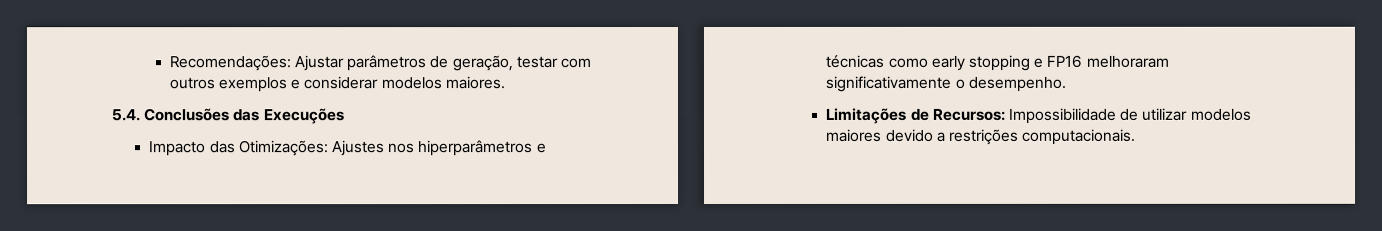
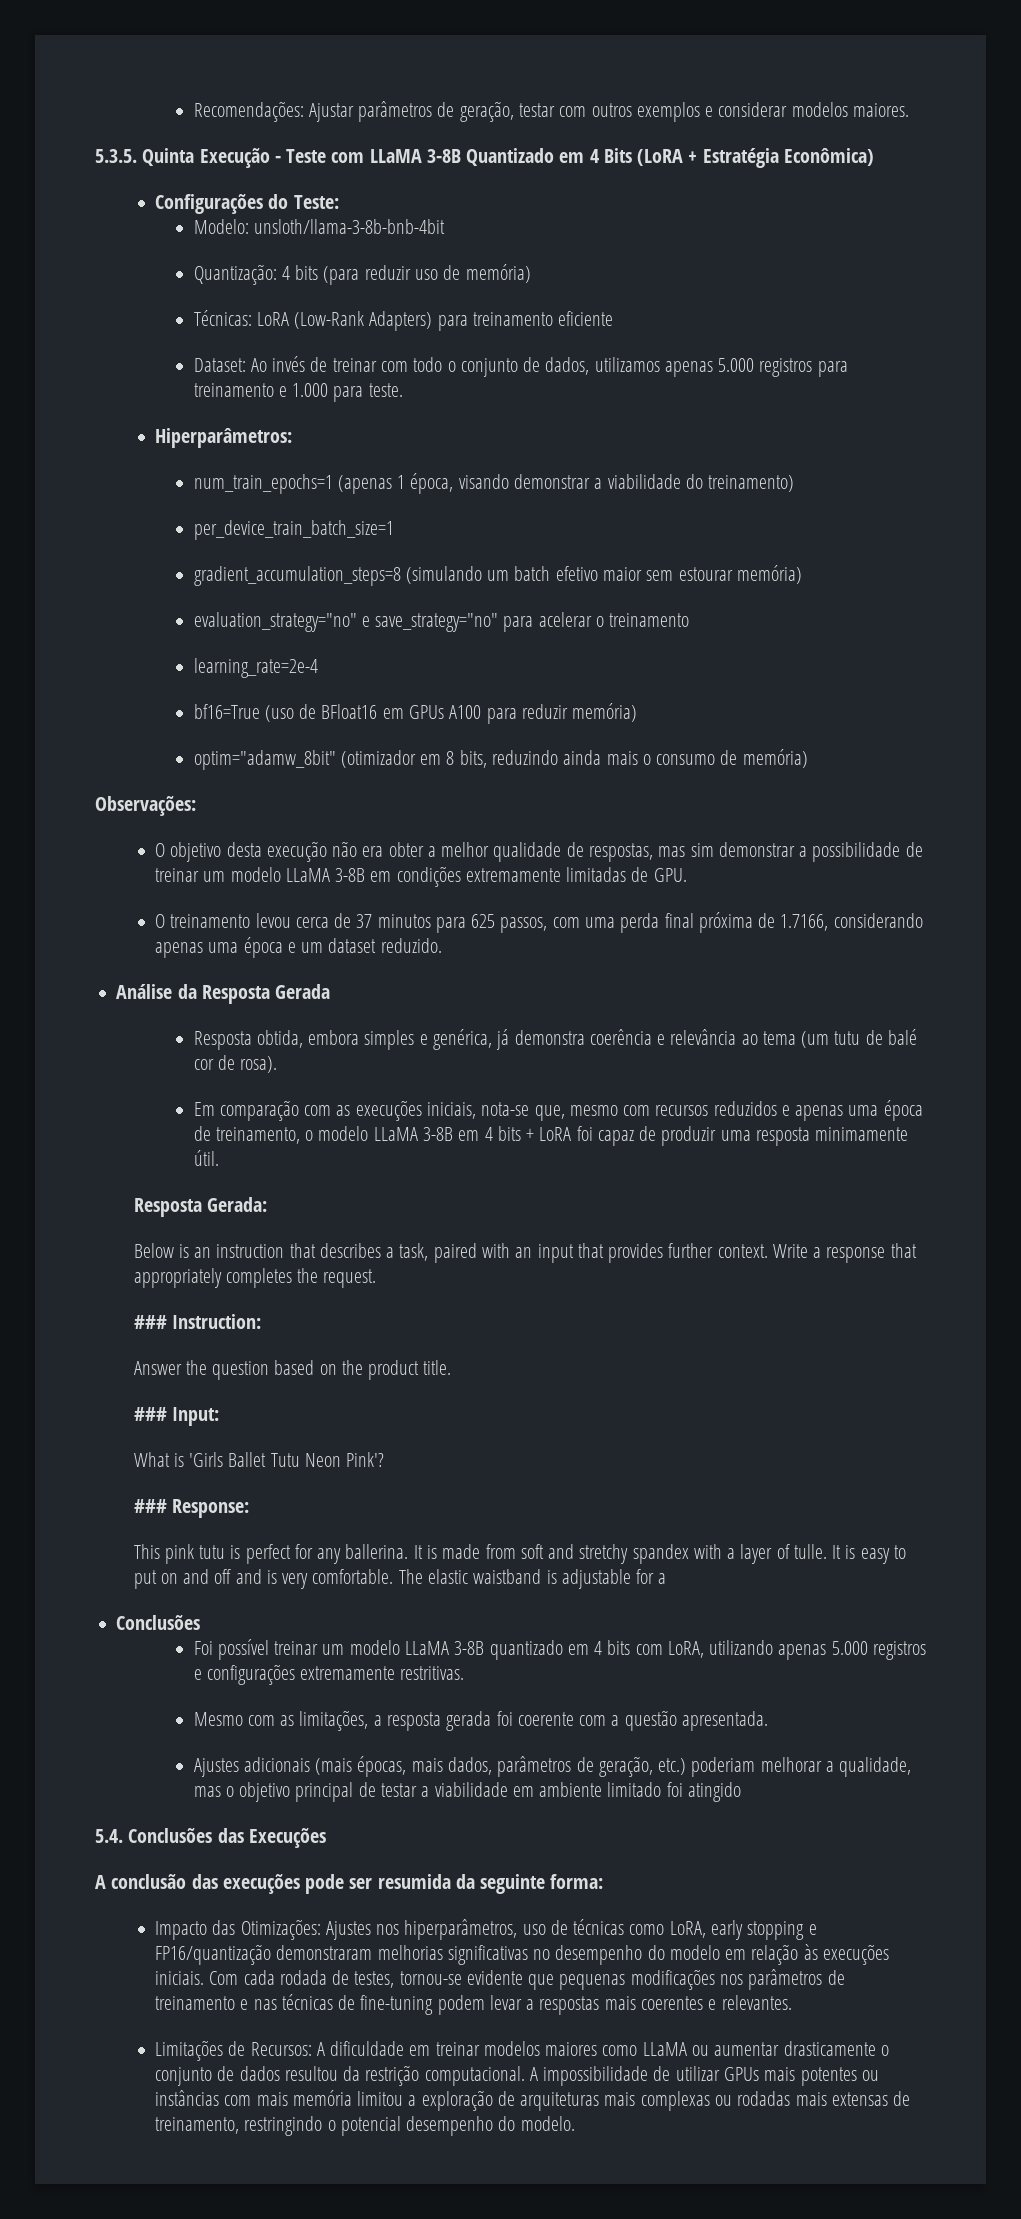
+ 5.3.5. Quinta Execução - Teste com LLaMA 3-8B Quantizado em 4 Bits (LoRA + Estratégia Econômica)
+ Configurações do Teste:
+ Modelo: unsloth/llama-3-8b-bnb-4bit
+ Quantização: 4 bits (para reduzir uso de memória)
+ Técnicas: LoRA (Low-Rank Adapters) para treinamento eficiente
+ Dataset: Ao invés de treinar com todo o conjunto de dados, utilizamos apenas 5.000 registros para treinamento e 1.000 para teste.
+ Hiperparâmetros:
+ num_train_epochs=1 (apenas 1 época, visando demonstrar a viabilidade do treinamento)
+ per_device_train_batch_size=1
+ gradient_accumulation_steps=8 (simulando um batch efetivo maior sem estourar memória)
+ evaluation_strategy="no" e save_strategy="no" para acelerar o treinamento
+ learning_rate=2e-4
+ bf16=True (uso de BFloat16 em GPUs A100 para reduzir memória)
+ optim="adamw_8bit" (otimizador em 8 bits, reduzindo ainda mais o consumo de memória)
+ Observações:
+ O objetivo desta execução não era obter a melhor qualidade de respostas, mas sim demonstrar a possibilidade de treinar um modelo LLaMA 3-8B em condições extremamente limitadas de GPU.
+ O treinamento levou cerca de 37 minutos para 625 passos, com uma perda final próxima de 1.7166, considerando apenas uma época e um dataset reduzido.
+ Análise da Resposta Gerada
+ Resposta obtida, embora simples e genérica, já demonstra coerência e relevância ao tema (um tutu de balé cor de rosa).
+ Em comparação com as execuções iniciais, nota-se que, mesmo com recursos reduzidos e apenas uma época de treinamento, o modelo LLaMA 3-8B em 4 bits + LoRA foi capaz de produzir uma resposta minimamente útil.
+ Resposta Gerada:
+ Below is an instruction that describes a task, paired with an input that provides further context. Write a response that appropriately completes the request.
+ ### Instruction:
+ Answer the question based on the product title.
+ ### Input:
+ What is 'Girls Ballet Tutu Neon Pink'?
+ ### Response:
+ This pink tutu is perfect for any ballerina. It is made from soft and stretchy spandex with a layer of tulle. It is easy to put on and off and is very comfortable. The elastic waistband is adjustable for a
+ Conclusões
+ Foi possível treinar um modelo LLaMA 3-8B quantizado em 4 bits com LoRA, utilizando apenas 5.000 registros e configurações extremamente restritivas.
+ Mesmo com as limitações, a resposta gerada foi coerente com a questão apresentada.
+ Ajustes adicionais (mais épocas, mais dados, parâmetros de geração, etc.) poderiam melhorar a qualidade, mas o objetivo principal de testar a viabilidade em ambiente limitado foi atingido
  5.4. Conclusões das Execuções
+ A conclusão das execuções pode ser resumida da seguinte forma:
- Impacto das Otimizações: Ajustes nos hiperparâmetros e técnicas como early stopping e FP16 melhoraram significativamente o desempenho.
- Limitações de Recursos: Impossibilidade de utilizar modelos maiores devido a restrições computacionais.
+ Impacto das Otimizações: Ajustes nos hiperparâmetros, uso de técnicas como LoRA, early stopping e FP16/quantização demonstraram melhorias significativas no desempenho do modelo em relação às execuções iniciais. Com cada rodada de testes, tornou-se evidente que pequenas modificações nos parâmetros de treinamento e nas técnicas de fine-tuning podem levar a respostas mais coerentes e relevantes.
+ Limitações de Recursos: A dificuldade em treinar modelos maiores como LLaMA ou aumentar drasticamente o conjunto de dados resultou da restrição computacional. A impossibilidade de utilizar GPUs mais potentes ou instâncias com mais memória limitou a exploração de arquiteturas mais complexas ou rodadas mais extensas de treinamento, restringindo o potencial desempenho do modelo.

